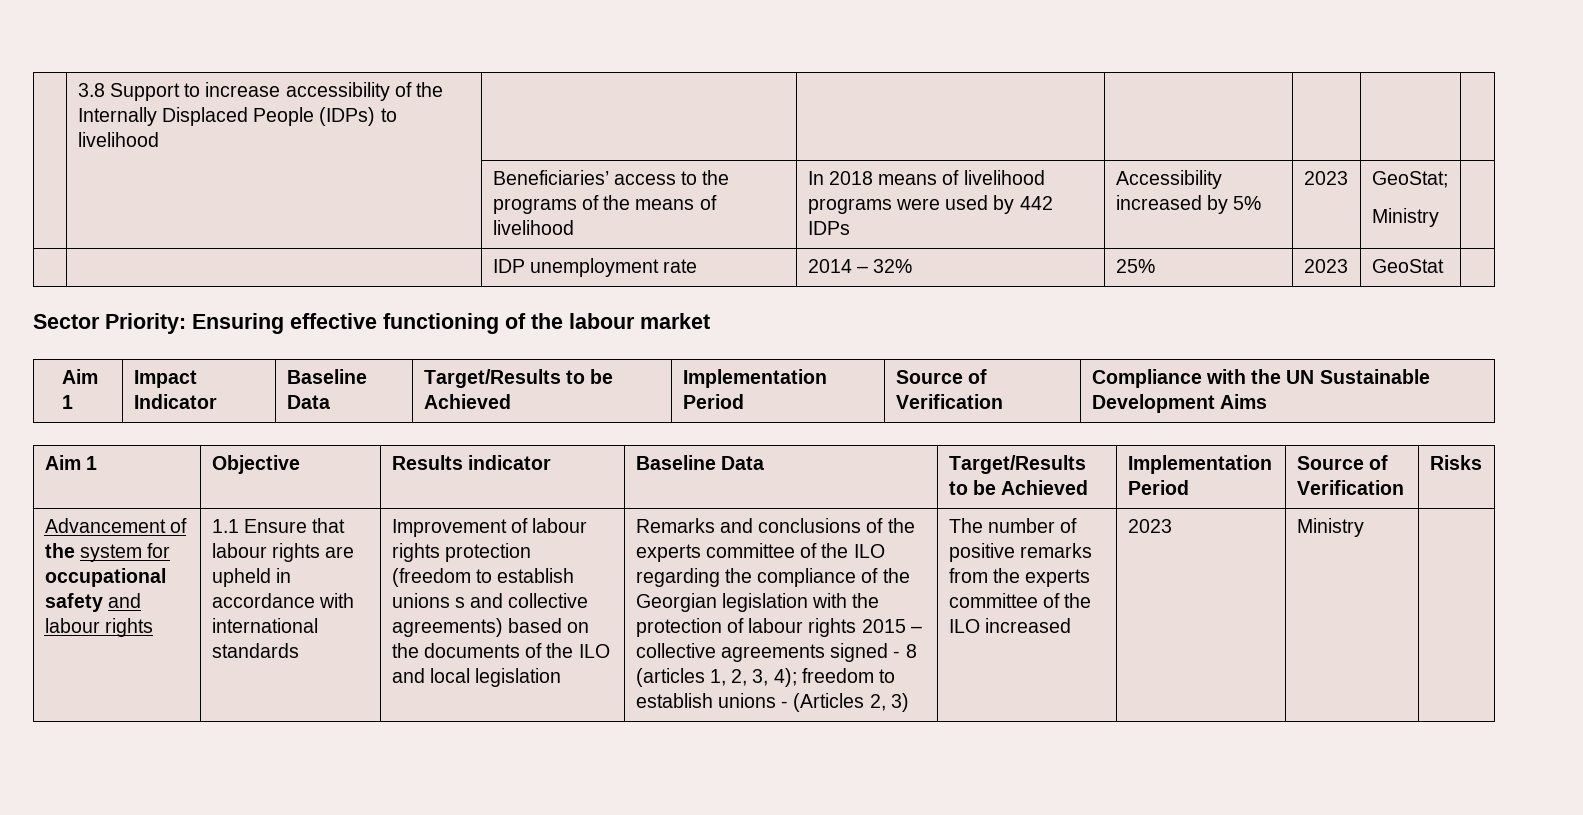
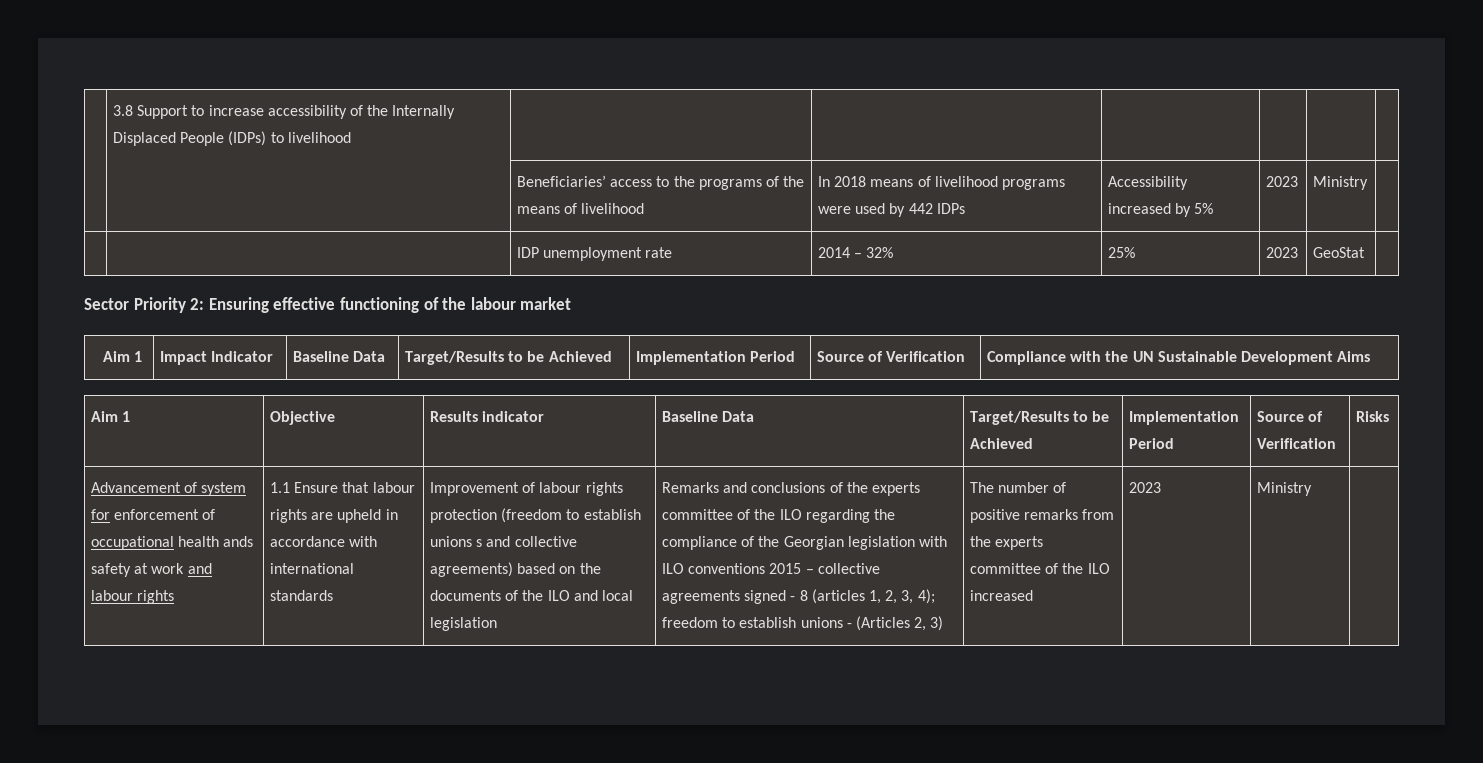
- | | Beneficiaries’ access to the programs of the means of livelihood | In 2018 means of livelihood programs were used by 442 IDPs | Accessibility increased by 5% | 2023 | GeoStat;
- Ministry |
+ | | Beneficiaries’ access to the programs of the means of livelihood | In 2018 means of livelihood programs were used by 442 IDPs | Accessibility increased by 5% | 2023 | Ministry |
- Sector Priority: Ensuring effective functioning of the labour market
+ Sector Priority 2: Ensuring effective functioning of the labour market
- Advancement of the system for occupational safety and labour rights
+ Advancement of system for enforcement of occupational health ands safety at work and labour rights
- Remarks and conclusions of the experts committee of the ILO regarding the compliance of the Georgian legislation with the protection of labour rights 2015 – collective agreements signed - 8 (articles 1, 2, 3, 4); freedom to establish unions - (Articles 2, 3)
+ Remarks and conclusions of the experts committee of the ILO regarding the compliance of the Georgian legislation with ILO conventions 2015 – collective agreements signed - 8 (articles 1, 2, 3, 4); freedom to establish unions - (Articles 2, 3)

